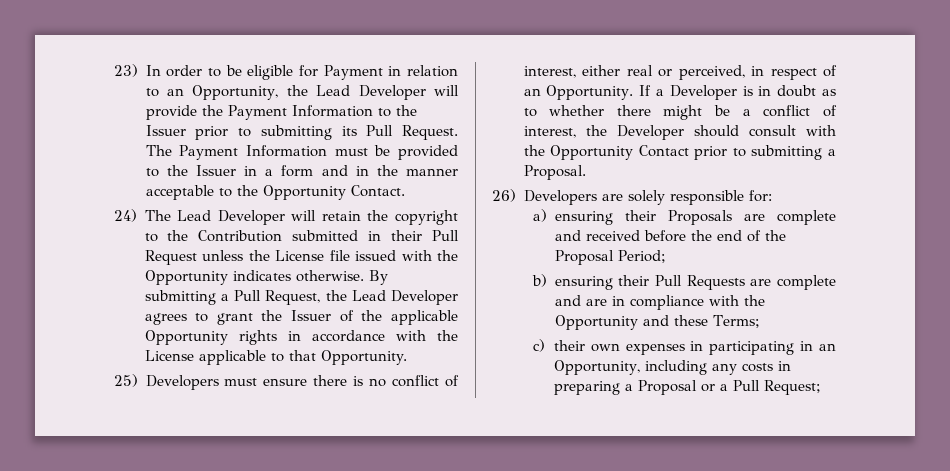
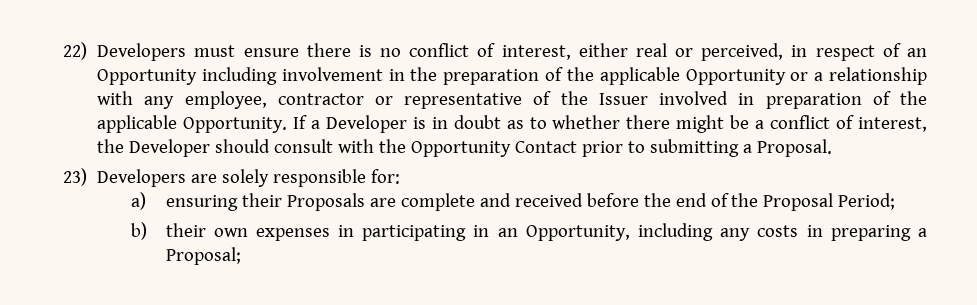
- 23) In order to be eligible for Payment in relation to an Opportunity, the Lead Developer will provide the Payment Information to the Issuer prior to submitting its Pull Request. The Payment Information must be provided to the Issuer in a form and in the manner acceptable to the Opportunity Contact.
- 24) The Lead Developer will retain the copyright to the Contribution submitted in their Pull Request unless the License file issued with the Opportunity indicates otherwise. By submitting a Pull Request, the Lead Developer agrees to grant the Issuer of the applicable Opportunity rights in accordance with the License applicable to that Opportunity.
- 25) Developers must ensure there is no conflict of interest, either real or perceived, in respect of an Opportunity.
+ 22) Developers must ensure there is no conflict of interest, either real or perceived, in respect of an Opportunity including involvement in the preparation of the applicable Opportunity or a relationship with any employee, contractor or representative of the Issuer involved in preparation of the applicable Opportunity.
- 26) Developers are solely responsible for:
+ 23) Developers are solely responsible for:
- b) ensuring their Pull Requests are complete and are in compliance with the Opportunity and these Terms;
- c) their own expenses in participating in an Opportunity, including any costs in preparing a Proposal or a Pull Request;
+ b) their own expenses in participating in an Opportunity, including any costs in preparing a Proposal;

